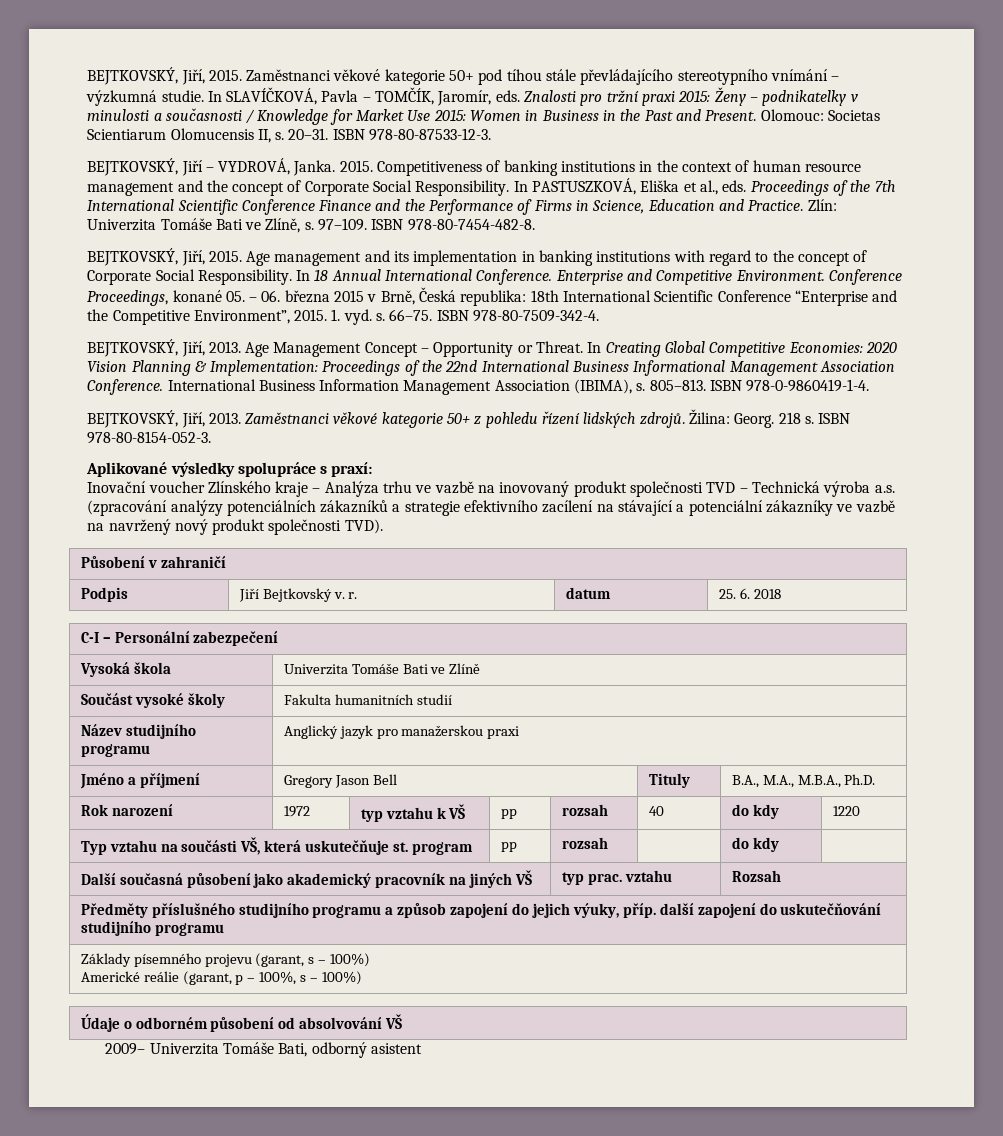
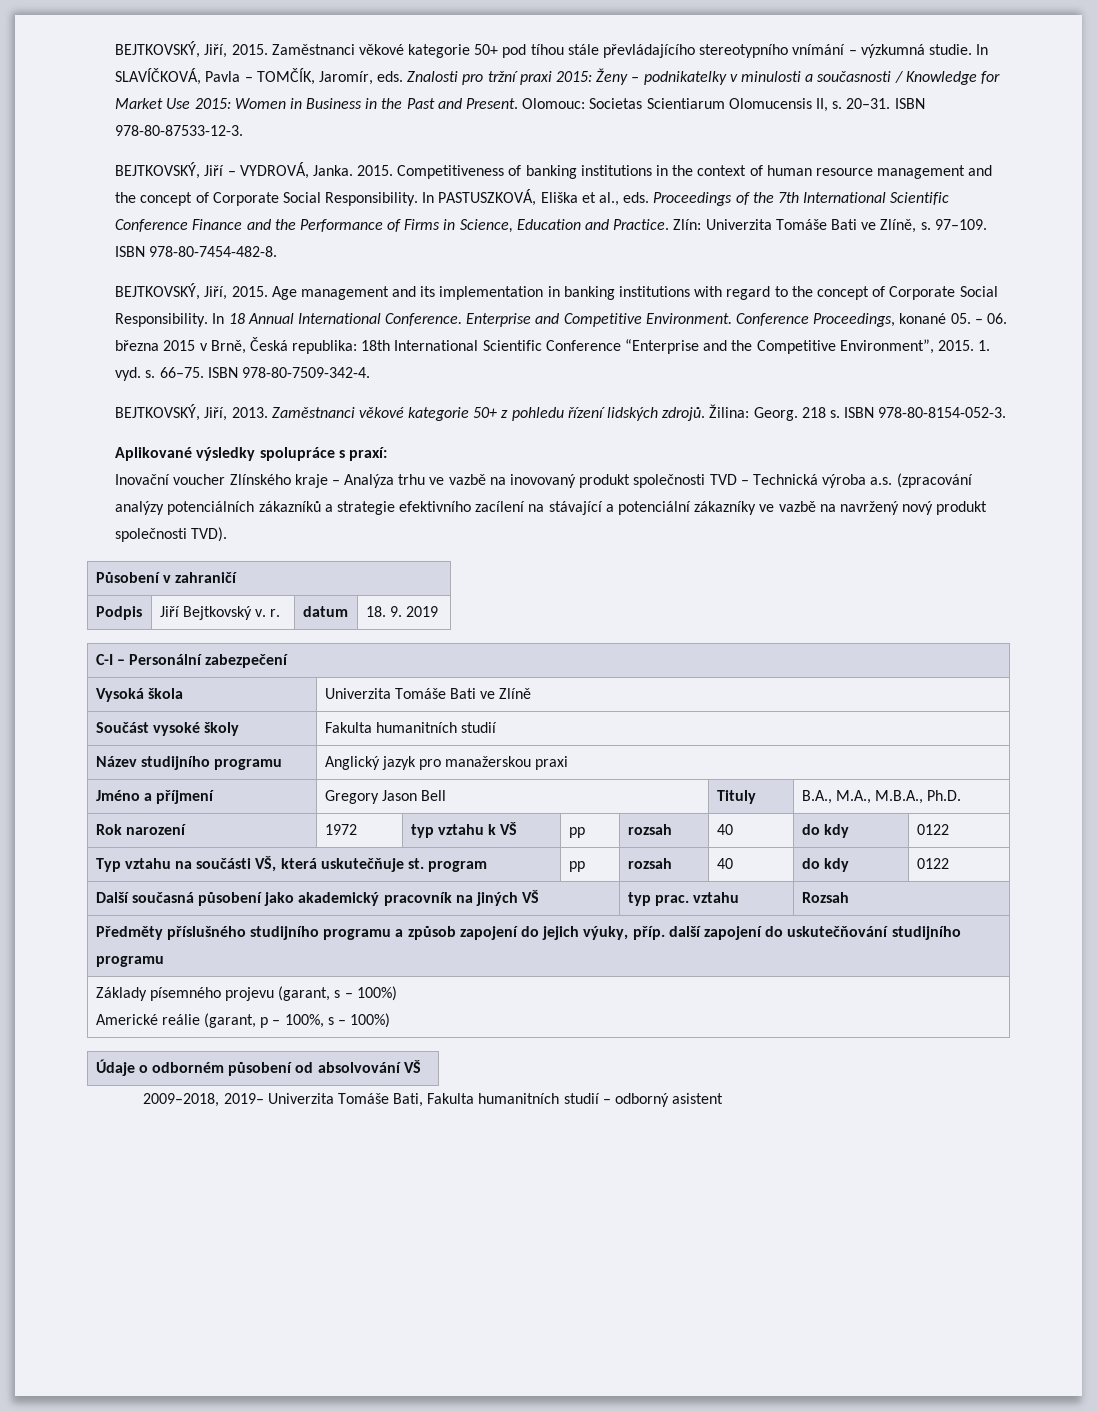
- BEJTKOVSKÝ, Jiří, 2013. Age Management Concept – Opportunity or Threat. In Creating Global Competitive Economies: 2020 Vision Planning & Implementation: Proceedings of the 22nd International Business Informational Management Association Conference. International Business Information Management Association (IBIMA), s. 805–813. ISBN 978-0-9860419-1-4.
- Podpis | Jiří Bejtkovský v. r. | datum | 25. 6. 2018
+ Podpis | Jiří Bejtkovský v. r. | datum | 18. 9. 2019
- Rok narození | 1972 | typ vztahu k VŠ | pp | rozsah | 40 | do kdy | 1220
+ Rok narození | 1972 | typ vztahu k VŠ | pp | rozsah | 40 | do kdy | 0122
- Typ vztahu na součásti VŠ, která uskutečňuje st. program | pp | rozsah | | do kdy |
+ Typ vztahu na součásti VŠ, která uskutečňuje st. program | pp | rozsah | 40 | do kdy | 0122
- 2009– Univerzita Tomáše Bati, odborný asistent
+ 2009–2018, 2019– Univerzita Tomáše Bati, Fakulta humanitních studií – odborný asistent

